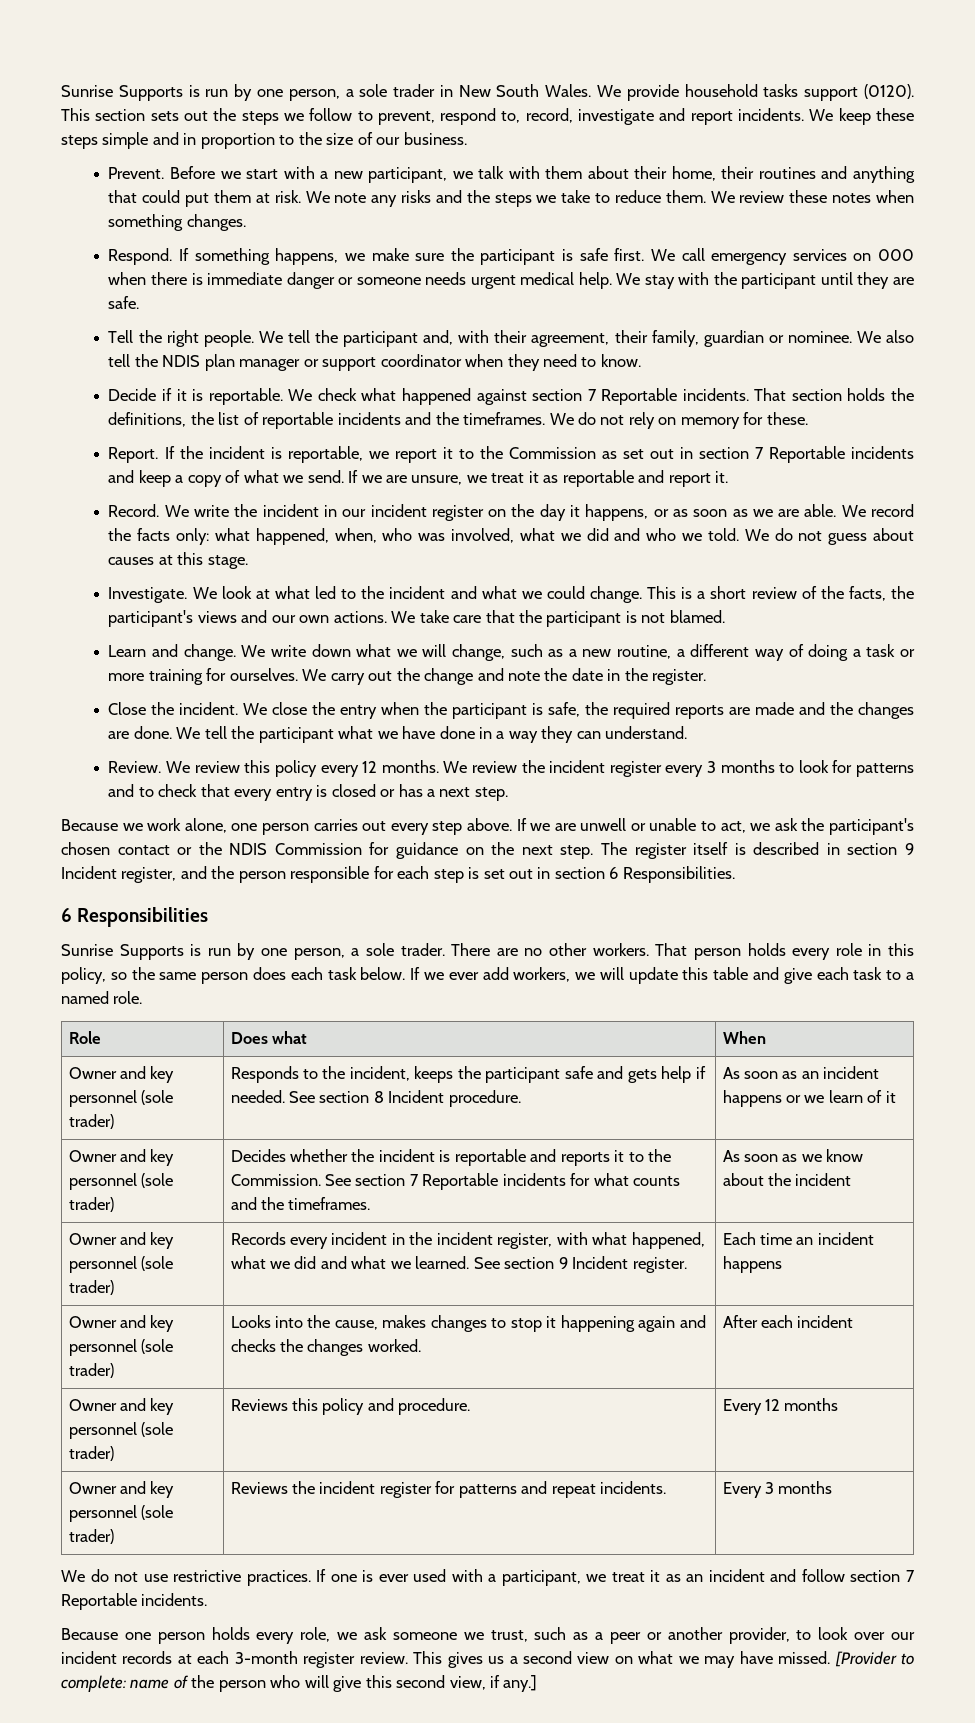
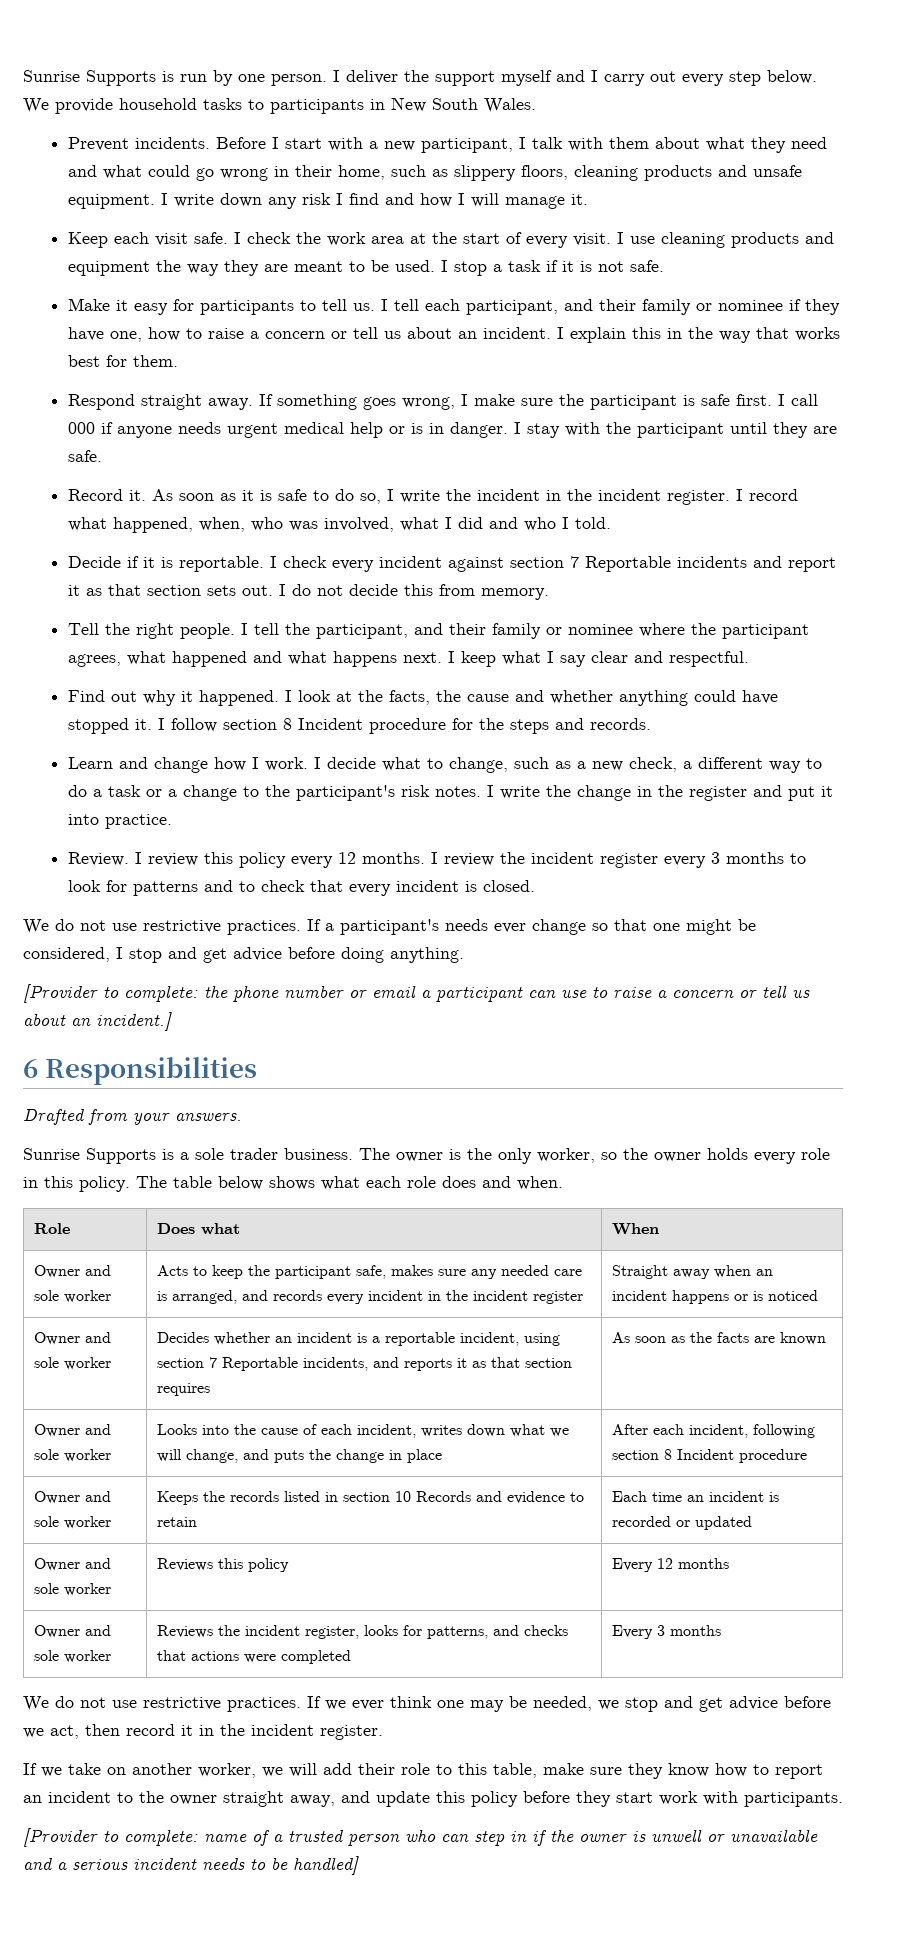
- Sunrise Supports is run by one person, a sole trader in New South Wales. We provide household tasks support (0120). This section sets out the steps we follow to prevent, respond to, record, investigate and report incidents. We keep these steps simple and in proportion to the size of our business.
- Prevent. Before we start with a new participant, we talk with them about their home, their routines and anything that could put them at risk. We note any risks and the steps we take to reduce them. We review these notes when something changes.
- Respond. If something happens, we make sure the participant is safe first.
+ Sunrise Supports is run by one person. I deliver the support myself and I carry out every step below. We provide household tasks to participants in New South Wales.
+ Prevent incidents. Before I start with a new participant, I talk with them about what they need and what could go wrong in their home, such as slippery floors, cleaning products and unsafe equipment. I write down any risk I find and how I will manage it.
+ Keep each visit safe. I check the work area at the start of every visit. I use cleaning products and equipment the way they are meant to be used. I stop a task if it is not safe.
+ Make it easy for participants to tell us. I tell each participant, and their family or nominee if they have one, how to raise a concern or tell us about an incident. I explain this in the way that works best for them.
+ Respond straight away. If something goes wrong, I make sure the participant is safe first.
- We call emergency services on 000 when there is immediate danger or someone needs urgent medical help. We stay with the participant until they are safe.
+ I call 000 if anyone needs urgent medical help or is in danger. I stay with the participant until they are safe.
- Tell the right people. We tell the participant and, with their agreement, their family, guardian or nominee. We also tell the NDIS plan manager or support coordinator when they need to know.
- Decide if it is reportable. We check what happened against section 7 Reportable incidents. That section holds the definitions, the list of reportable incidents and the timeframes. We do not rely on memory for these.
- Report. If the incident is reportable, we report it to the Commission as set out in section 7 Reportable incidents and keep a copy of what we send. If we are unsure, we treat it as reportable and report it.
- Record. We write the incident in our incident register on the day it happens, or as soon as we are able. We record the facts only: what happened, when, who was involved, what we did and who we told. We do not guess about causes at this stage.
- Investigate. We look at what led to the incident and what we could change. This is a short review of the facts, the participant's views and our own actions. We take care that the participant is not blamed.
- Learn and change. We write down what we will change, such as a new routine, a different way of doing a task or more training for ourselves. We carry out the change and note the date in the register.
- Close the incident. We close the entry when the participant is safe, the required reports are made and the changes are done. We tell the participant what we have done in a way they can understand.
+ Record it. As soon as it is safe to do so, I write the incident in the incident register. I record what happened, when, who was involved, what I did and who I told.
+ Decide if it is reportable. I check every incident against section 7 Reportable incidents and report it as that section sets out. I do not decide this from memory.
+ Tell the right people. I tell the participant, and their family or nominee where the participant agrees, what happened and what happens next. I keep what I say clear and respectful.
+ Find out why it happened. I look at the facts, the cause and whether anything could have stopped it. I follow section 8 Incident procedure for the steps and records.
+ Learn and change how I work. I decide what to change, such as a new check, a different way to do a task or a change to the participant's risk notes. I write the change in the register and put it into practice.
- We review this policy every 12 months.
+ I review this policy every 12 months.
- We review the incident register every 3 months to look for patterns and to check that every entry is closed or has a next step.
- Because we work alone, one person carries out every step above. If we are unwell or unable to act, we ask the participant's chosen contact or the NDIS Commission for guidance on the next step. The register itself is described in section 9 Incident register, and the person responsible for each step is set out in section 6 Responsibilities.
+ I review the incident register every 3 months to look for patterns and to check that every incident is closed.
+ We do not use restrictive practices. If a participant's needs ever change so that one might be considered, I stop and get advice before doing anything.
+ [Provider to complete: the phone number or email a participant can use to raise a concern or tell us about an incident.]
  6 Responsibilities
- Sunrise Supports is run by one person, a sole trader. There are no other workers. That person holds every role in this policy, so the same person does each task below. If we ever add workers, we will update this table and give each task to a named role.
+ Drafted from your answers.
+ Sunrise Supports is a sole trader business. The owner is the only worker, so the owner holds every role in this policy. The table below shows what each role does and when.
- Owner and key personnel (sole trader) | Responds to the incident, keeps the participant safe and gets help if needed. See section 8 Incident procedure. | As soon as an incident happens or we learn of it
- Owner and key personnel (sole trader) | Decides whether the incident is reportable and reports it to the Commission. See section 7 Reportable incidents for what counts and the timeframes. | As soon as we know about the incident
- Owner and key personnel (sole trader) | Records every incident in the incident register, with what happened, what we did and what we learned. See section 9 Incident register. | Each time an incident happens
- Owner and key personnel (sole trader) | Looks into the cause, makes changes to stop it happening again and checks the changes worked. | After each incident
- Owner and key personnel (sole trader) | Reviews this policy and procedure. | Every 12 months
+ Owner and sole worker | Acts to keep the participant safe, makes sure any needed care is arranged, and records every incident in the incident register | Straight away when an incident happens or is noticed
+ Owner and sole worker | Decides whether an incident is a reportable incident, using section 7 Reportable incidents, and reports it as that section requires | As soon as the facts are known
+ Owner and sole worker | Looks into the cause of each incident, writes down what we will change, and puts the change in place | After each incident, following section 8 Incident procedure
+ Owner and sole worker | Keeps the records listed in section 10 Records and evidence to retain | Each time an incident is recorded or updated
+ Owner and sole worker | Reviews this policy | Every 12 months
- Owner and key personnel (sole trader) | Reviews the incident register for patterns and repeat incidents. | Every 3 months
+ Owner and sole worker | Reviews the incident register, looks for patterns, and checks that actions were completed | Every 3 months
- If one is ever used with a participant, we treat it as an incident and follow section 7 Reportable incidents.
- Because one person holds every role, we ask someone we trust, such as a peer or another provider, to look over our incident records at each 3-month register review. This gives us a second view on what we may have missed. [Provider to complete: name of the person who will give this second view, if any.]
+ If we ever think one may be needed, we stop and get advice before we act, then record it in the incident register.
+ If we take on another worker, we will add their role to this table, make sure they know how to report an incident to the owner straight away, and update this policy before they start work with participants.
+ [Provider to complete: name of a trusted person who can step in if the owner is unwell or unavailable and a serious incident needs to be handled]

